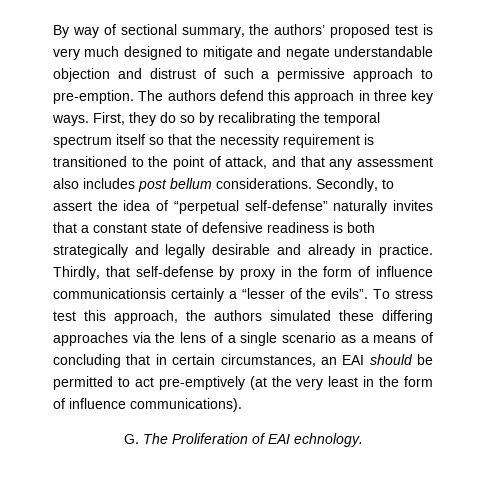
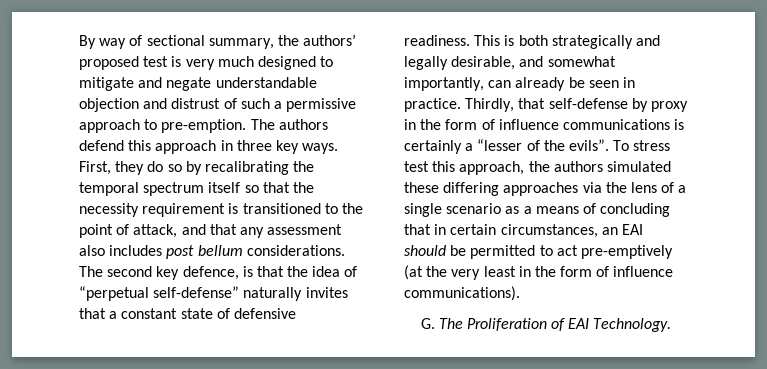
- Secondly, to assert the idea of “perpetual self-defense” naturally invites that a constant state of defensive readiness is both strategically and legally desirable and already in practice.
+ The second key defence, is that the idea of “perpetual self-defense” naturally invites that a constant state of defensive readiness. This is both strategically and legally desirable, and somewhat importantly, can already be seen in practice.
- Thirdly, that self-defense by proxy in the form of influence communicationsis certainly a “lesser of the evils”.
+ Thirdly, that self-defense by proxy in the form of influence communications is certainly a “lesser of the evils”.
- G. The Proliferation of EAI echnology.
+ G. The Proliferation of EAI Technology.

